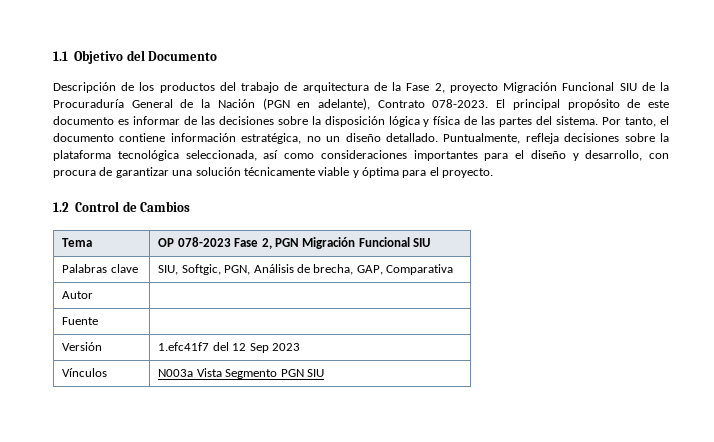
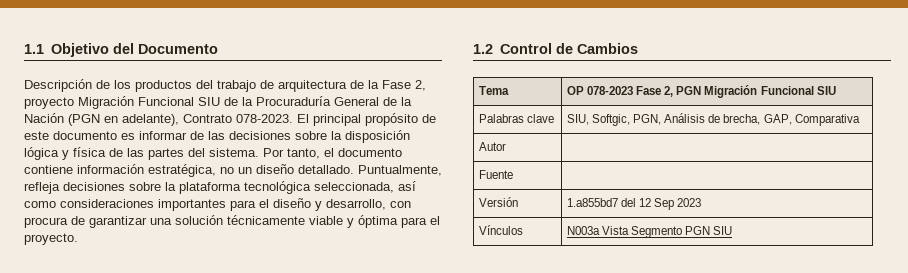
- Versión | 1.efc41f7 del 12 Sep 2023
+ Versión | 1.a855bd7 del 12 Sep 2023

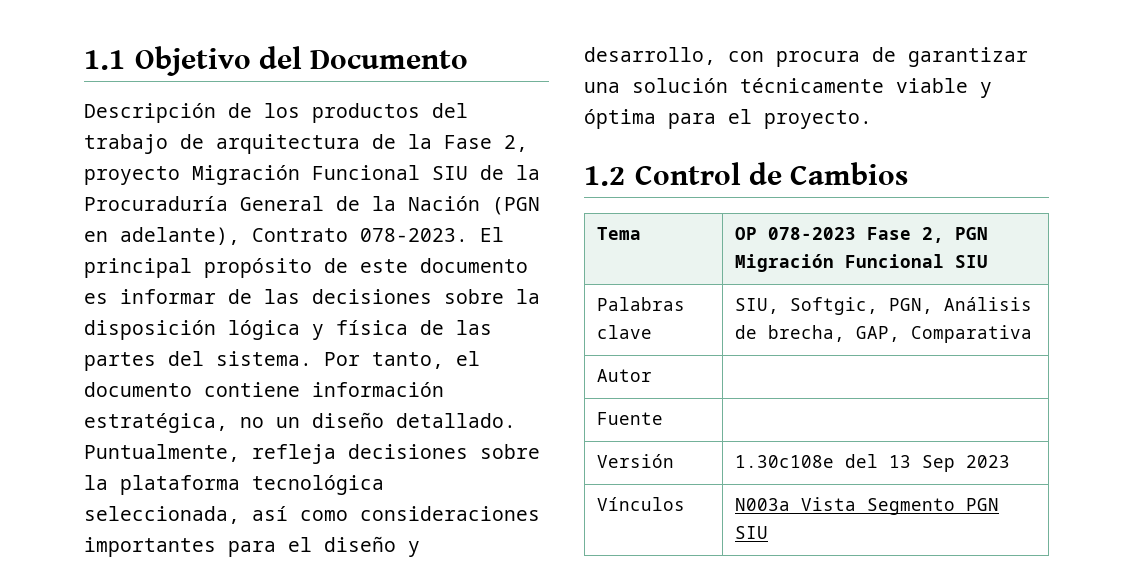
- Versión | 1.a855bd7 del 12 Sep 2023
+ Versión | 1.30c108e del 13 Sep 2023

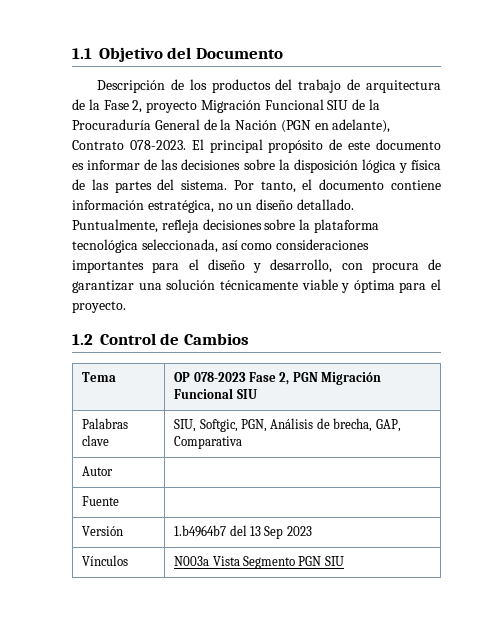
- Versión | 1.30c108e del 13 Sep 2023
+ Versión | 1.b4964b7 del 13 Sep 2023

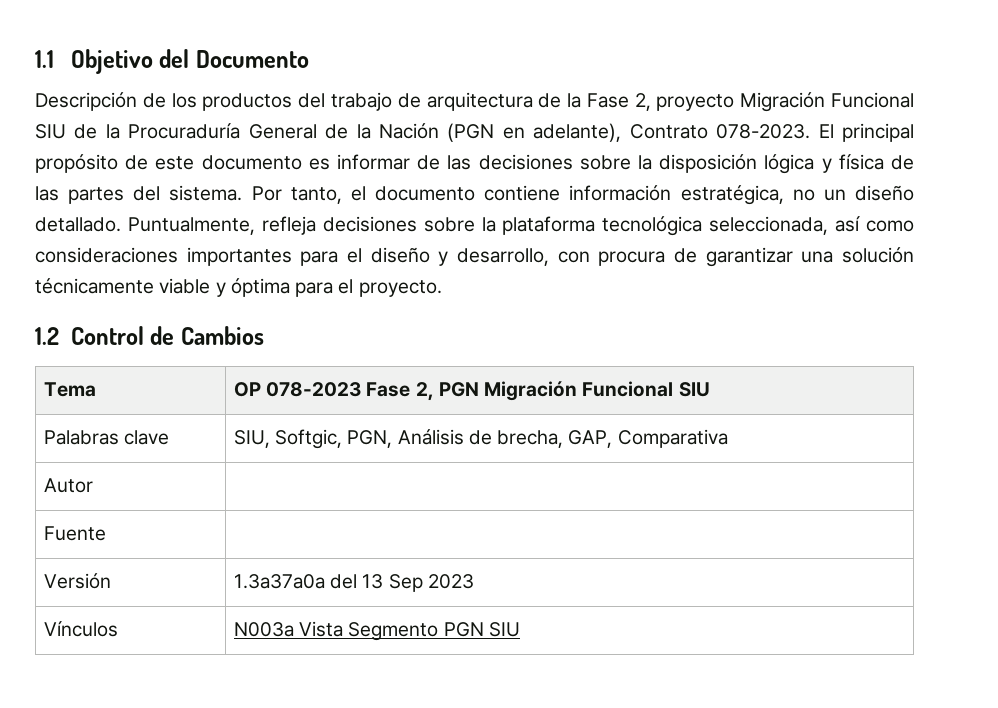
- Versión | 1.b4964b7 del 13 Sep 2023
+ Versión | 1.3a37a0a del 13 Sep 2023

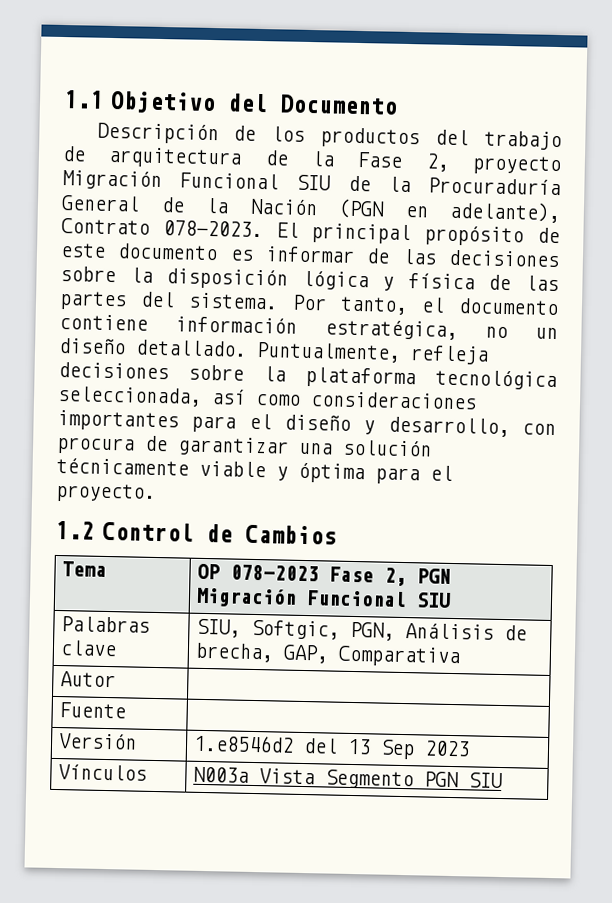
- Versión | 1.3a37a0a del 13 Sep 2023
+ Versión | 1.e8546d2 del 13 Sep 2023

